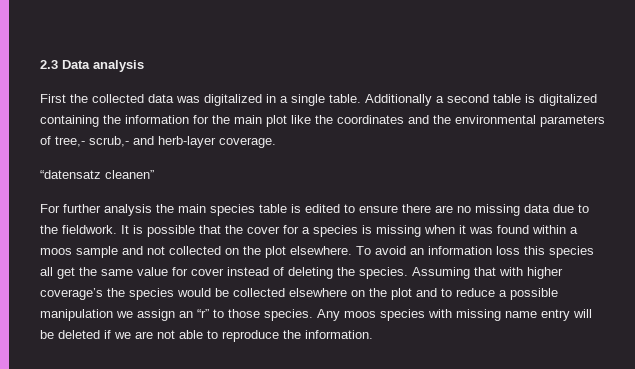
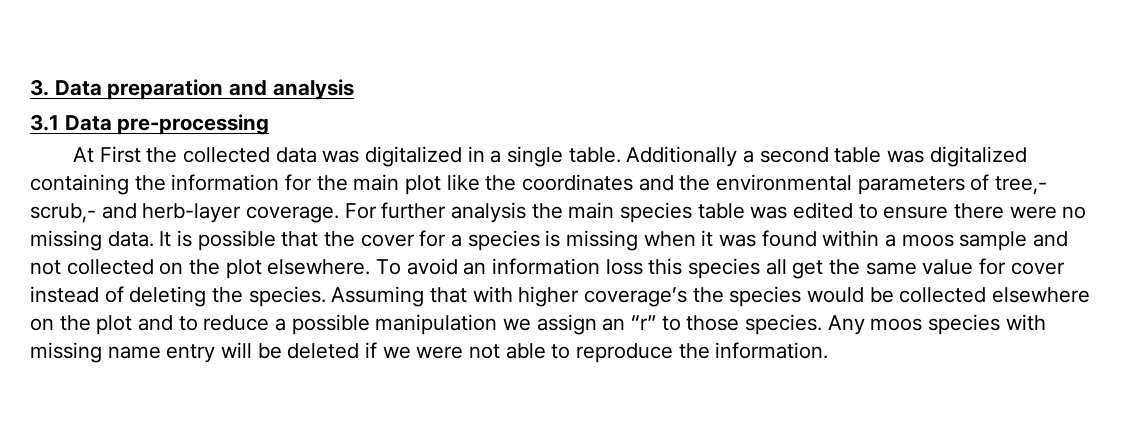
- 2.3 Data analysis
- First the collected data was digitalized in a single table.
+ 3. Data preparation and analysis
+ 3.1 Data pre-processing
+ At First the collected data was digitalized in a single table.
- Additionally a second table is digitalized containing the information for the main plot like the coordinates and the environmental parameters of tree,- scrub,- and herb-layer coverage.
- “datensatz cleanen”
- For further analysis the main species table is edited to ensure there are no missing data due to the fieldwork.
+ Additionally a second table was digitalized containing the information for the main plot like the coordinates and the environmental parameters of tree,- scrub,- and herb-layer coverage. For further analysis the main species table was edited to ensure there were no missing data.
- Any moos species with missing name entry will be deleted if we are not able to reproduce the information.
+ Any moos species with missing name entry will be deleted if we were not able to reproduce the information.

